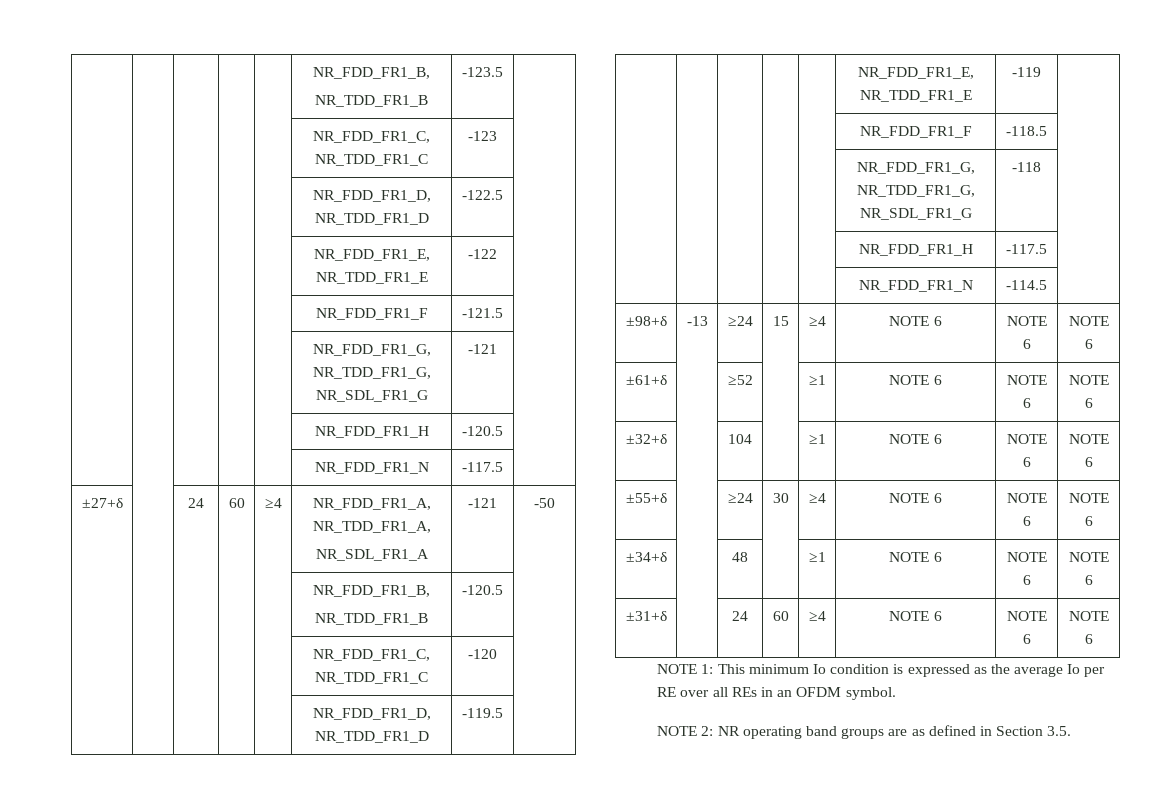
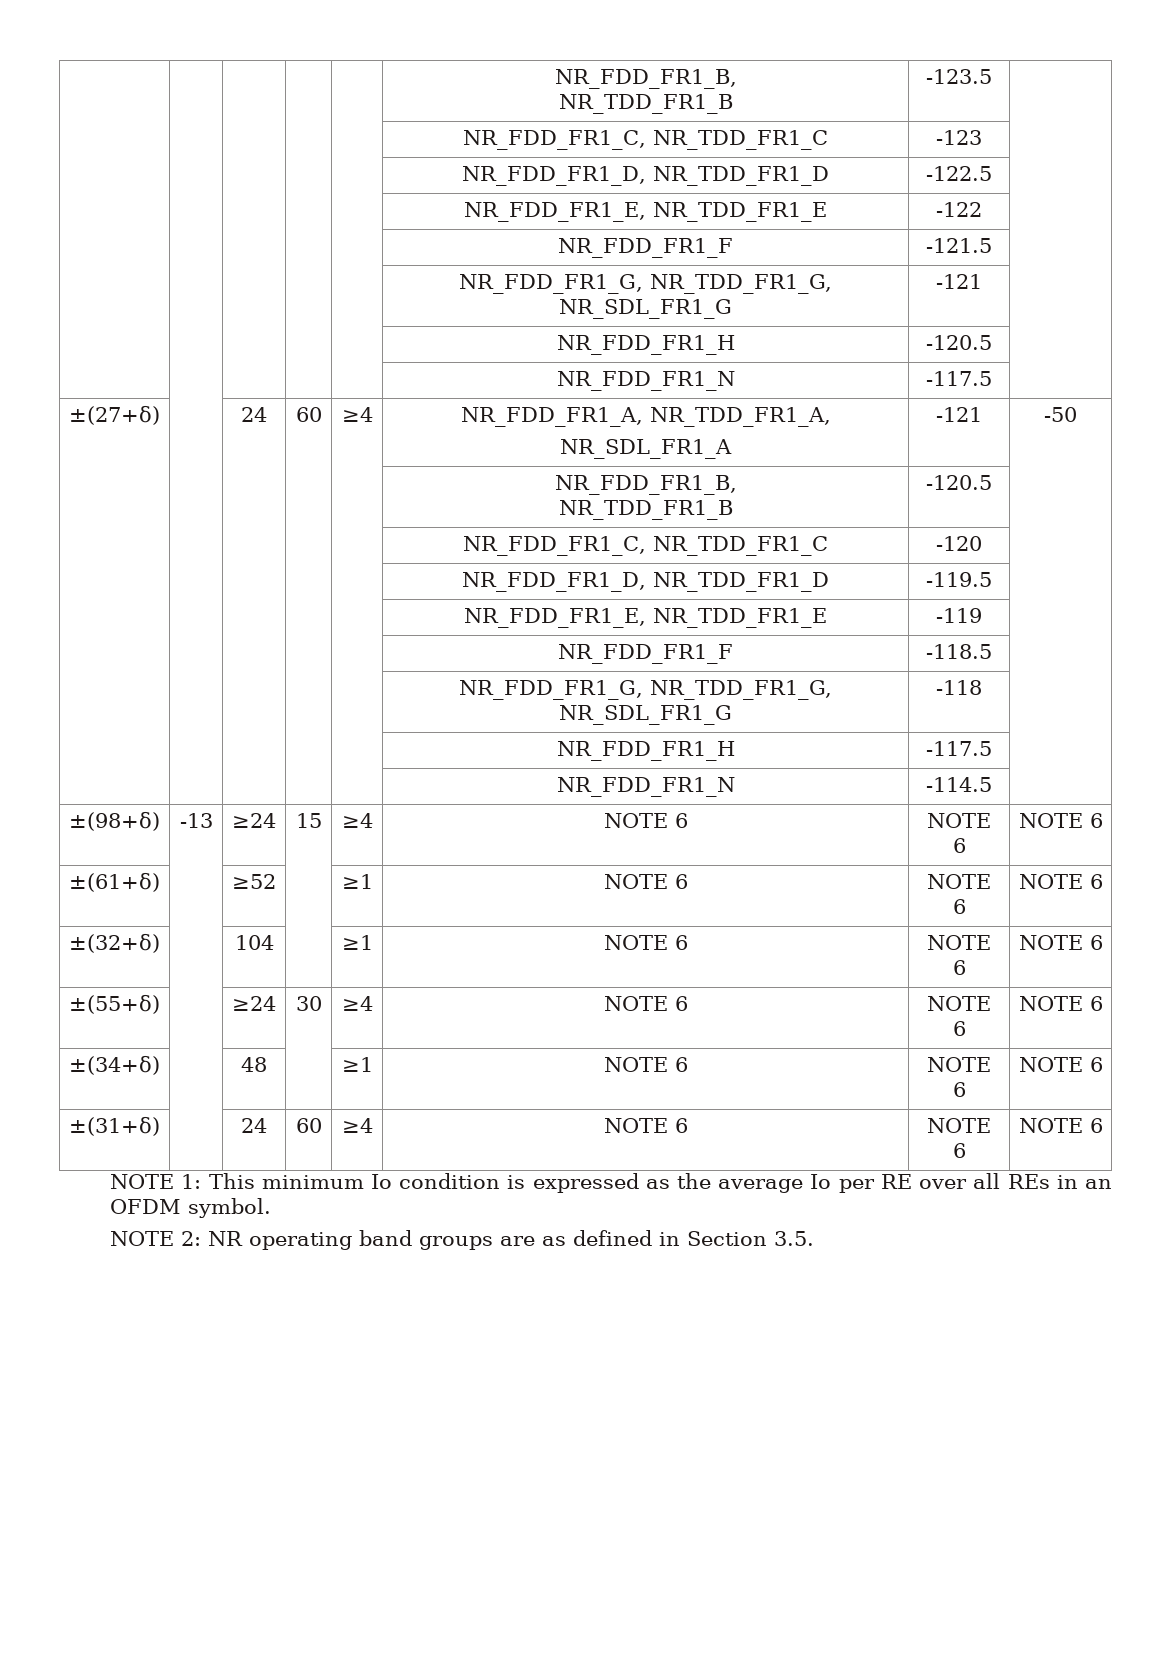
- ±27+δ | | 24 | 60 | ≥4 | NR_FDD_FR1_A, NR_TDD_FR1_A,
+ ±(27+δ) | | 24 | 60 | ≥4 | NR_FDD_FR1_A, NR_TDD_FR1_A,
- ±98+δ | -13 | ≥24 | 15 | ≥4 | NOTE 6 | NOTE 6 | NOTE 6
+ ±(98+δ) | -13 | ≥24 | 15 | ≥4 | NOTE 6 | NOTE 6 | NOTE 6
- ±61+δ | | ≥52 | | ≥1 | NOTE 6 | NOTE 6 | NOTE 6
+ ±(61+δ) | | ≥52 | | ≥1 | NOTE 6 | NOTE 6 | NOTE 6
- ±32+δ | | 104 | | ≥1 | NOTE 6 | NOTE 6 | NOTE 6
+ ±(32+δ) | | 104 | | ≥1 | NOTE 6 | NOTE 6 | NOTE 6
- ±55+δ | | ≥24 | 30 | ≥4 | NOTE 6 | NOTE 6 | NOTE 6
+ ±(55+δ) | | ≥24 | 30 | ≥4 | NOTE 6 | NOTE 6 | NOTE 6
- ±34+δ | | 48 | | ≥1 | NOTE 6 | NOTE 6 | NOTE 6
+ ±(34+δ) | | 48 | | ≥1 | NOTE 6 | NOTE 6 | NOTE 6
- ±31+δ | | 24 | 60 | ≥4 | NOTE 6 | NOTE 6 | NOTE 6
+ ±(31+δ) | | 24 | 60 | ≥4 | NOTE 6 | NOTE 6 | NOTE 6

